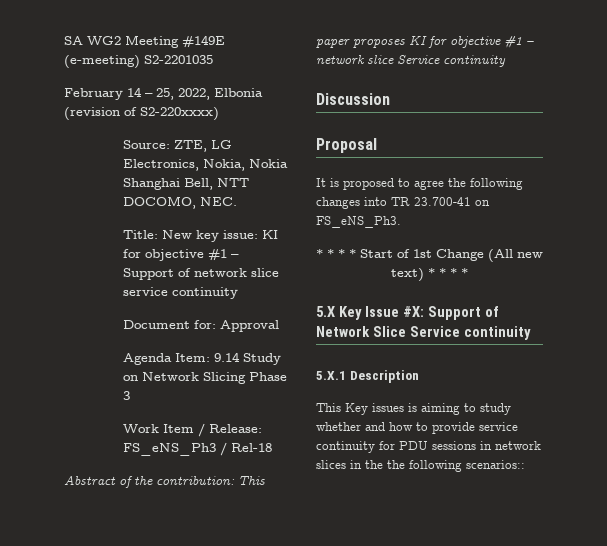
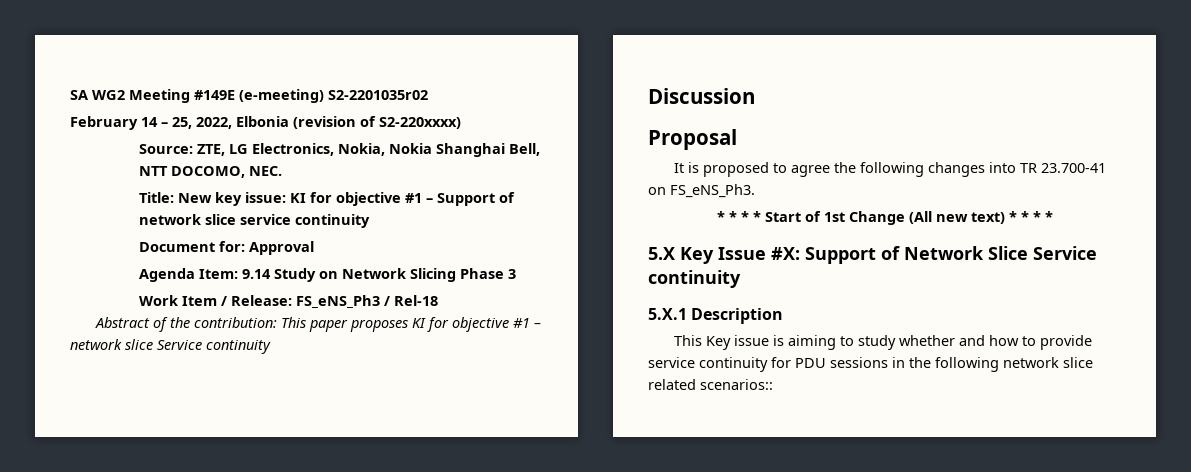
- SA WG2 Meeting #149E (e-meeting) S2-2201035
+ SA WG2 Meeting #149E (e-meeting) S2-2201035r02
- This Key issues is aiming to study whether and how to provide service continuity for PDU sessions in network slices in the the following scenarios::
+ This Key issue is aiming to study whether and how to provide service continuity for PDU sessions in the following network slice related scenarios::

